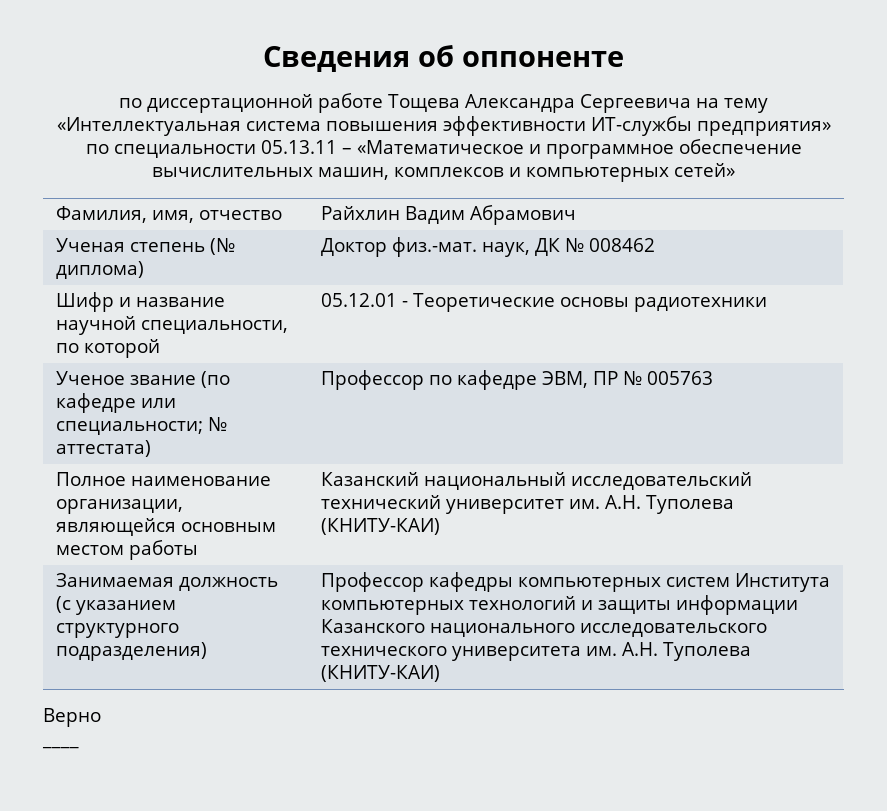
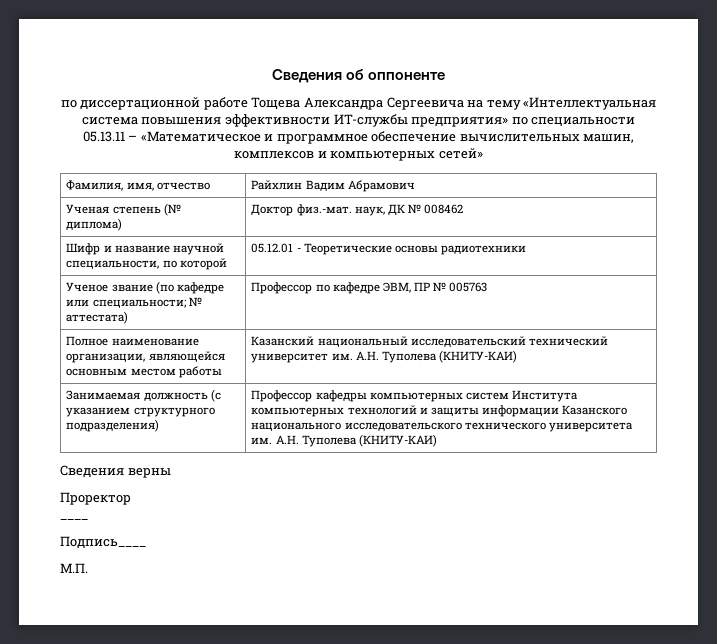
- Верно
+ Сведения верны
+ Проректор
+ Подпись____
+ М.П.

